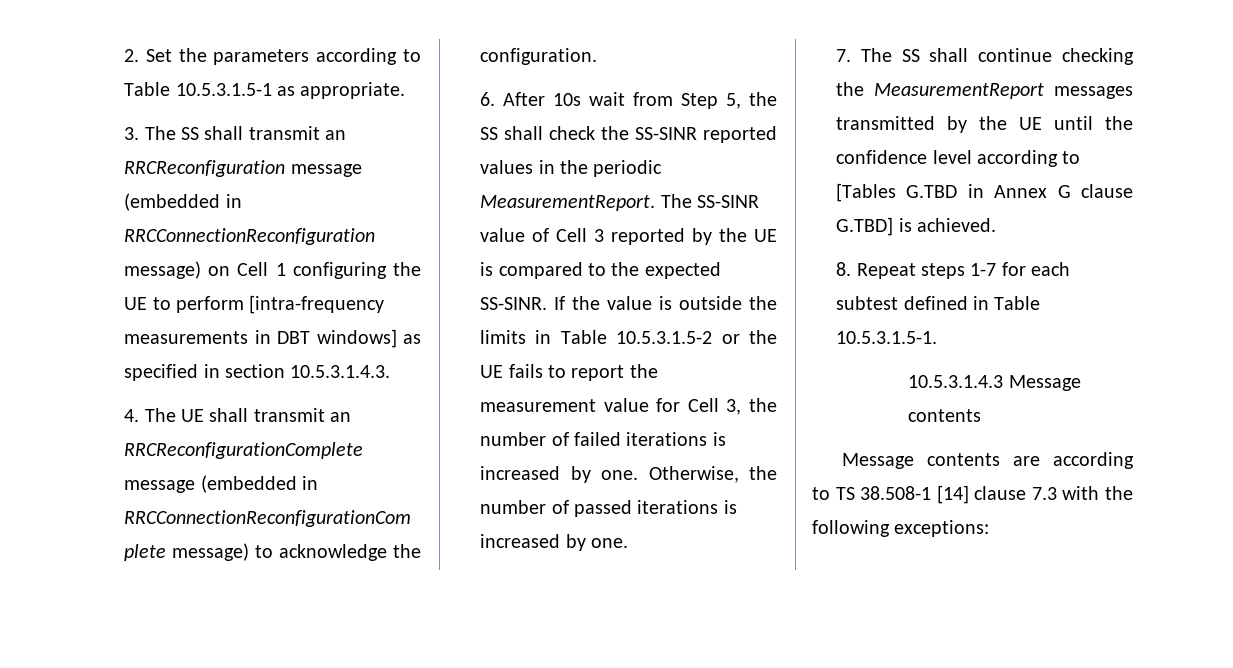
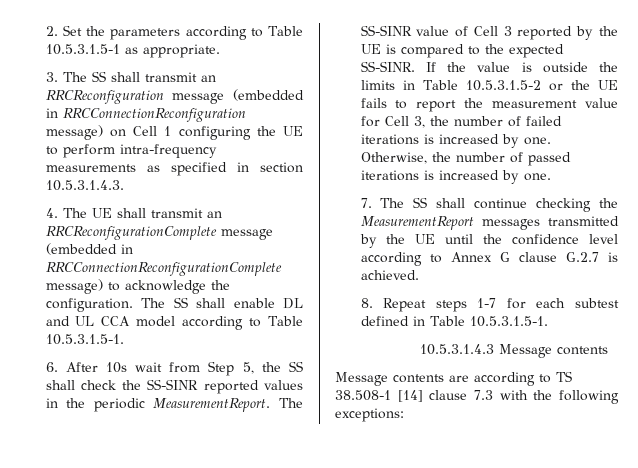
- 3. The SS shall transmit an RRCReconfiguration message (embedded in RRCConnectionReconfiguration message) on Cell 1 configuring the UE to perform [intra-frequency measurements in DBT windows] as specified in section 10.5.3.1.4.3.
+ 3. The SS shall transmit an RRCReconfiguration message (embedded in RRCConnectionReconfiguration message) on Cell 1 configuring the UE to perform intra-frequency measurements as specified in section 10.5.3.1.4.3.
+ The SS shall enable DL and UL CCA model according to Table 10.5.3.1.5-1.
- 7. The SS shall continue checking the MeasurementReport messages transmitted by the UE until the confidence level according to [Tables G.TBD in Annex G clause G.TBD] is achieved.
+ 7. The SS shall continue checking the MeasurementReport messages transmitted by the UE until the confidence level according to Annex G clause G.2.7 is achieved.

